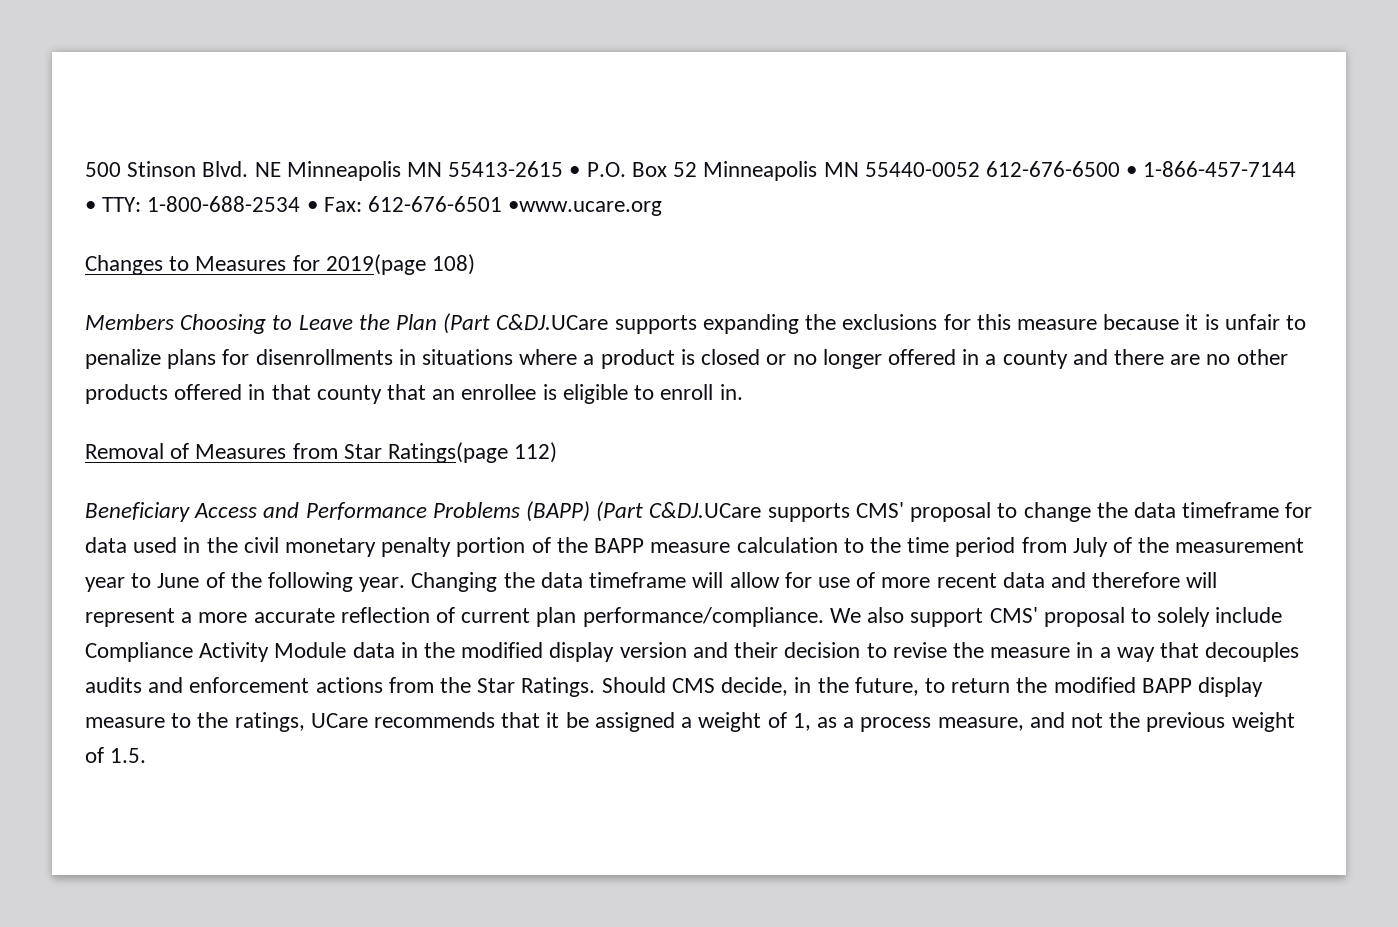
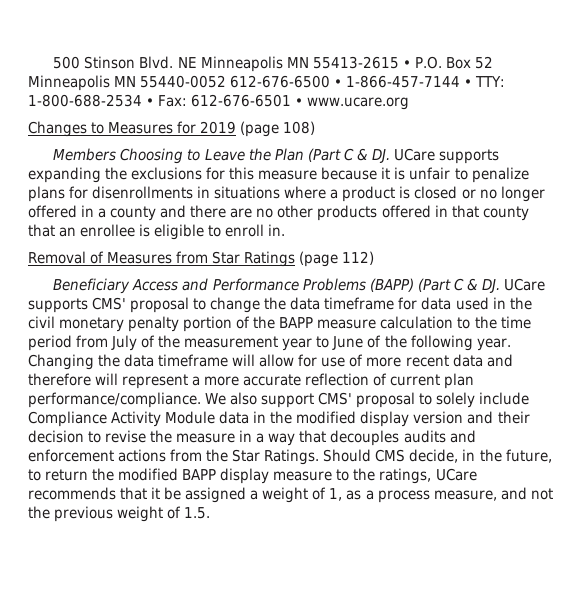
- NE Minneapolis MN 55413-2615 • P.O. Box 52 Minneapolis MN 55440-0052 612-676-6500 • 1-866-457-7144 • TTY: 1-800-688-2534 • Fax: 612-676-6501 •www.ucare.org
+ NE Minneapolis MN 55413-2615 • P.O. Box 52 Minneapolis MN 55440-0052 612-676-6500 • 1-866-457-7144 • TTY: 1-800-688-2534 • Fax: 612-676-6501 • www.ucare.org
- Changes to Measures for 2019(page 108)
+ Changes to Measures for 2019 (page 108)
- Members Choosing to Leave the Plan (Part C&DJ.UCare supports expanding the exclusions for this measure because it is unfair to penalize plans for disenrollments in situations where a product is closed or no longer offered in a county and there are no other products offered in that county that an enrollee is eligible to enroll in.
+ Members Choosing to Leave the Plan (Part C & DJ. UCare supports expanding the exclusions for this measure because it is unfair to penalize plans for disenrollments in situations where a product is closed or no longer offered in a county and there are no other products offered in that county that an enrollee is eligible to enroll in.
- Removal of Measures from Star Ratings(page 112)
+ Removal of Measures from Star Ratings (page 112)
- Beneficiary Access and Performance Problems (BAPP) (Part C&DJ.UCare supports CMS' proposal to change the data timeframe for data used in the civil monetary penalty portion of the BAPP measure calculation to the time period from July of the measurement year to June of the following year.
+ Beneficiary Access and Performance Problems (BAPP) (Part C & DJ. UCare supports CMS' proposal to change the data timeframe for data used in the civil monetary penalty portion of the BAPP measure calculation to the time period from July of the measurement year to June of the following year.

